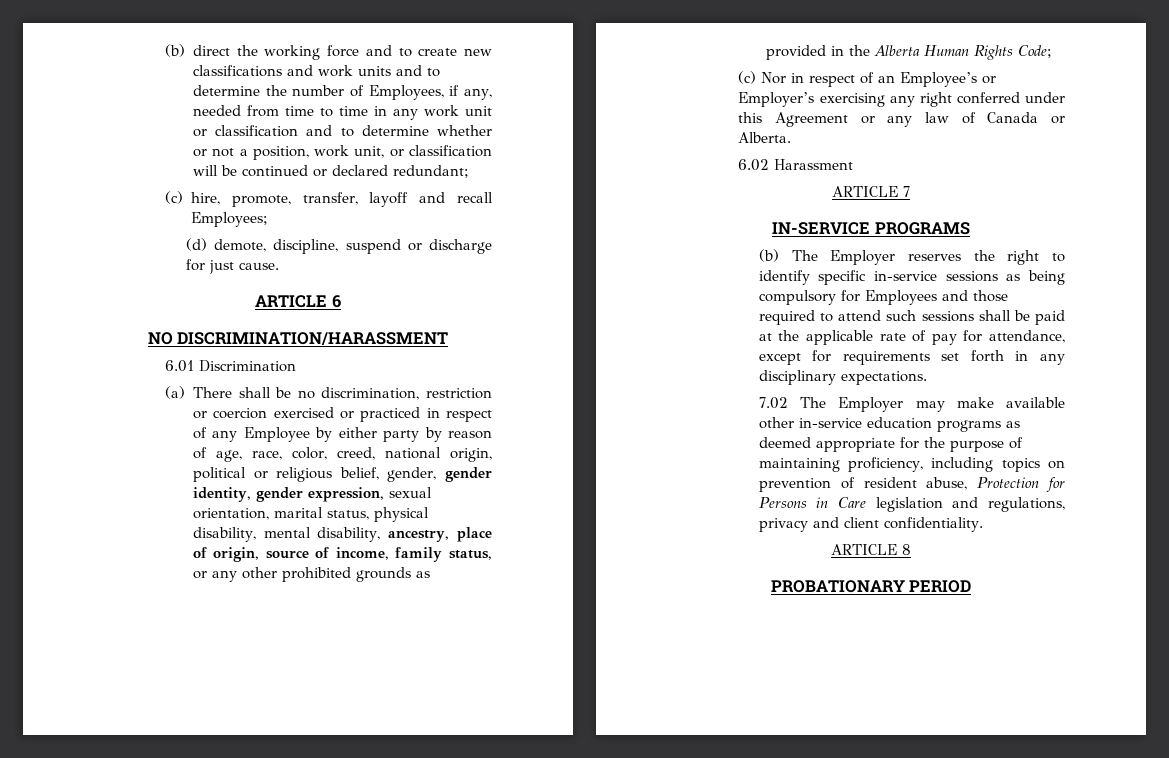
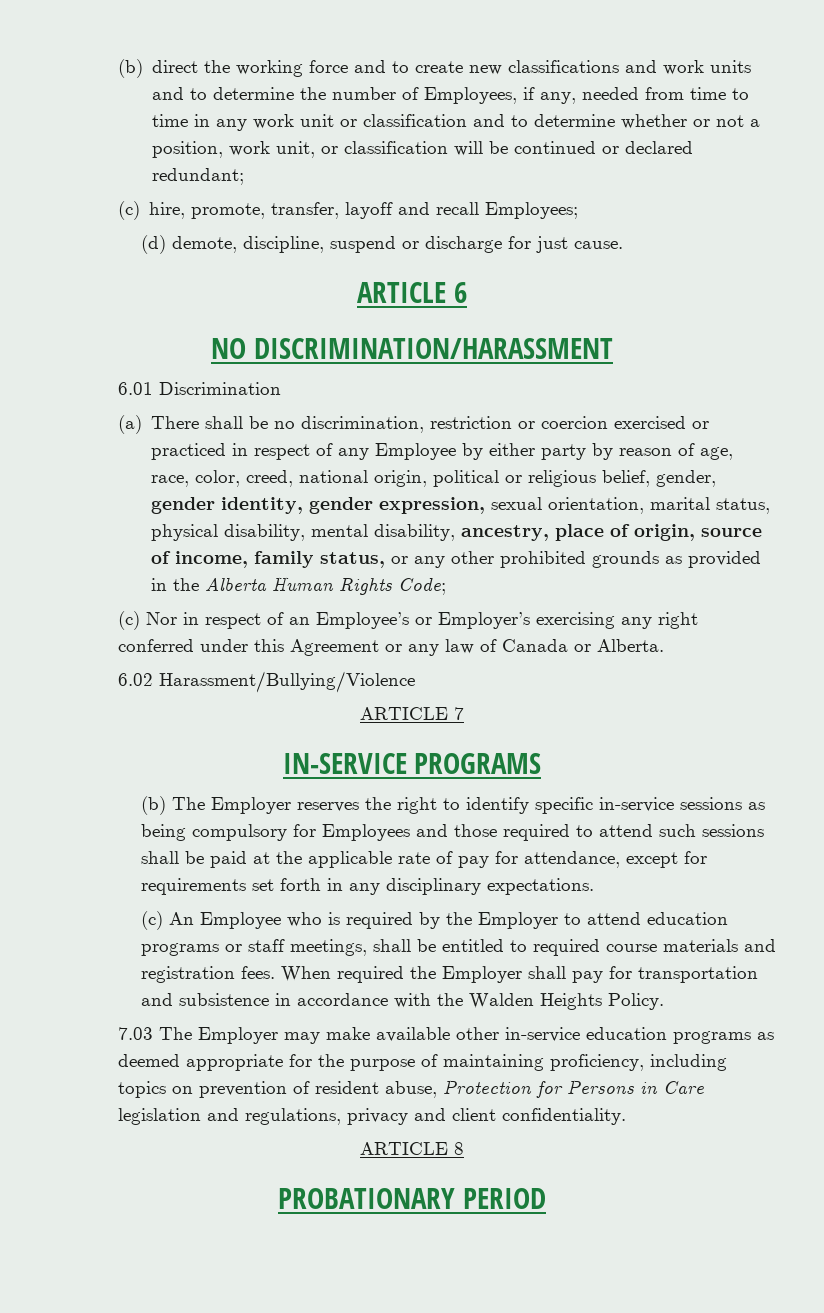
- 6.02 Harassment
+ 6.02 Harassment/Bullying/Violence
- 7.02 The Employer may make available other in-service education programs as deemed appropriate for the purpose of maintaining proficiency, including topics on prevention of resident abuse, Protection for Persons in Care legislation and regulations, privacy and client confidentiality.
+ (c) An Employee who is required by the Employer to attend education programs or staff meetings, shall be entitled to required course materials and registration fees. When required the Employer shall pay for transportation and subsistence in accordance with the Walden Heights Policy.
+ 7.03 The Employer may make available other in-service education programs as deemed appropriate for the purpose of maintaining proficiency, including topics on prevention of resident abuse, Protection for Persons in Care legislation and regulations, privacy and client confidentiality.

